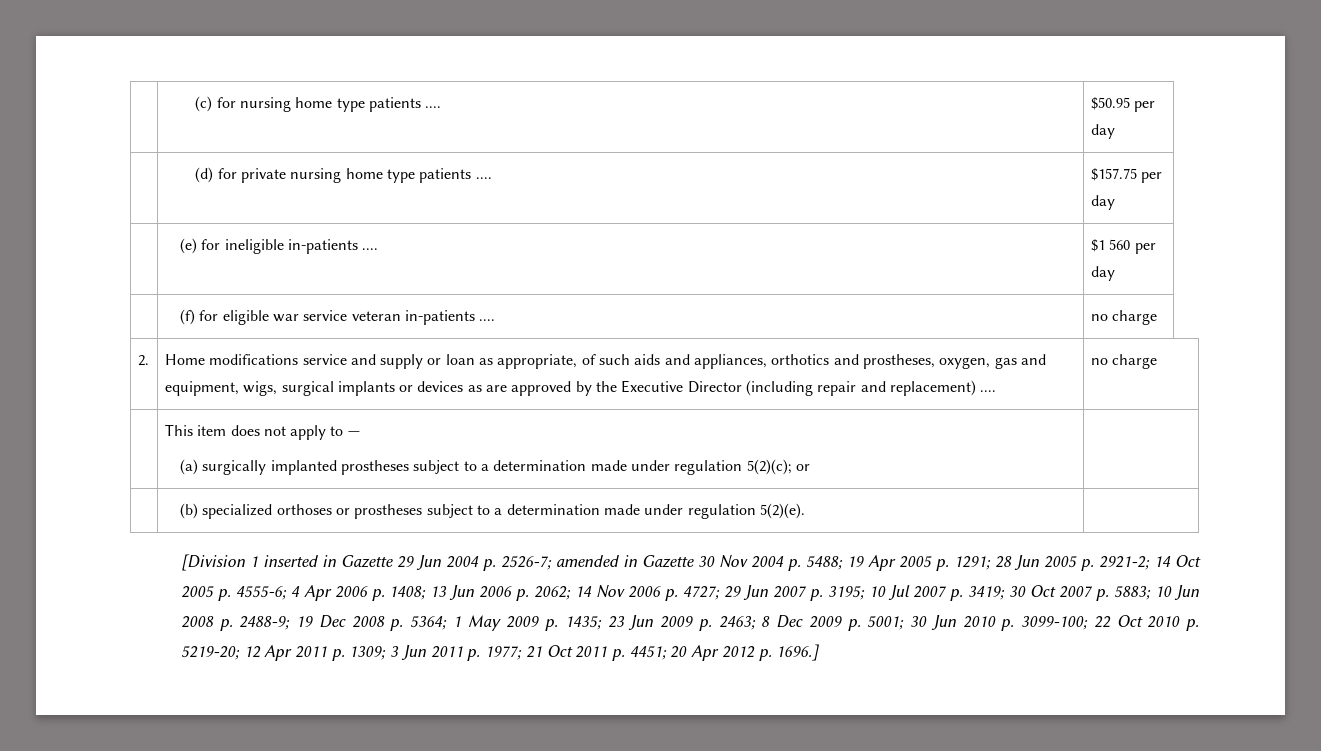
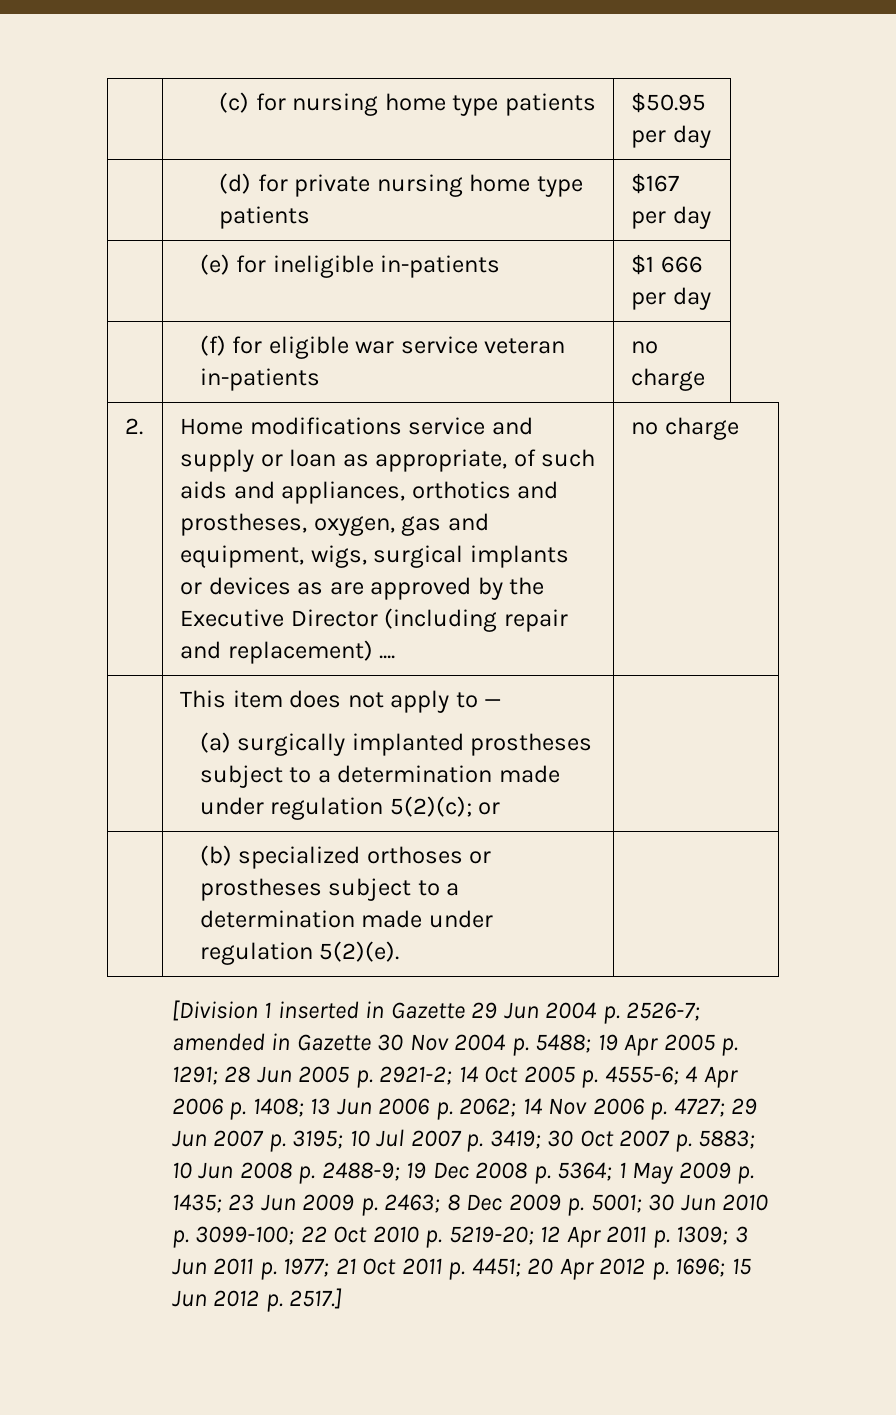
- | (c) for nursing home type patients .... | $50.95 per day
+ | (c) for nursing home type patients | $50.95 per day
- | (d) for private nursing home type patients .... | $157.75 per day
+ | (d) for private nursing home type patients | $167 per day
- | (e) for ineligible in-patients .... | $1 560 per day
+ | (e) for ineligible in-patients | $1 666 per day
- | (f) for eligible war service veteran in-patients .... | no charge
+ | (f) for eligible war service veteran in-patients | no charge
- 20 Apr 2012 p. 1696.]
+ 20 Apr 2012 p. 1696; 15 Jun 2012 p. 2517.]

